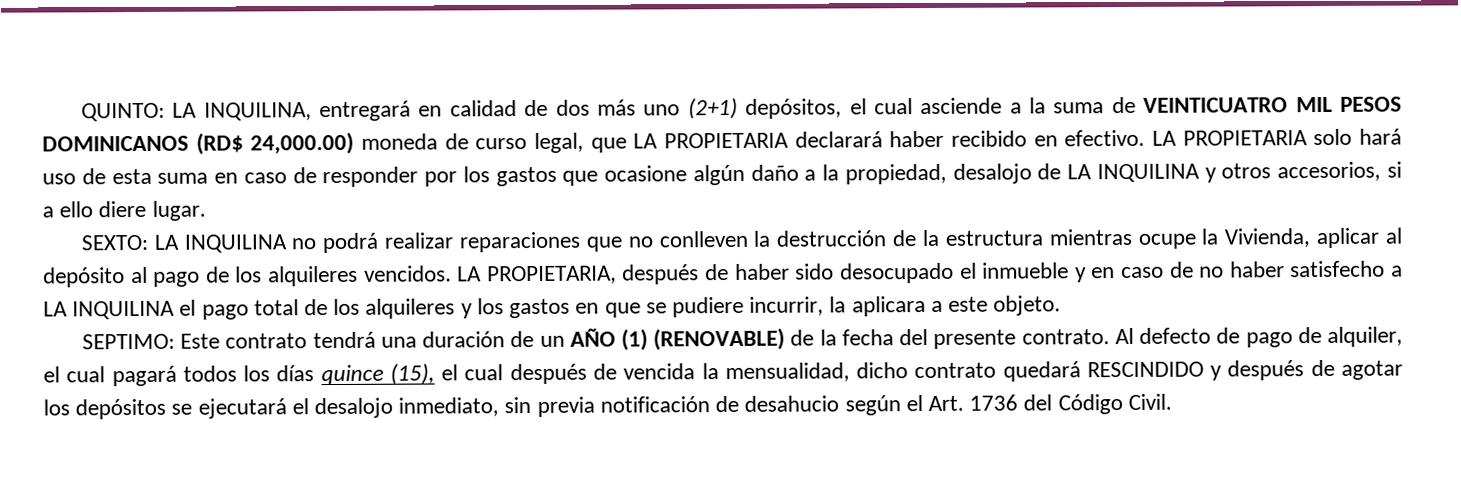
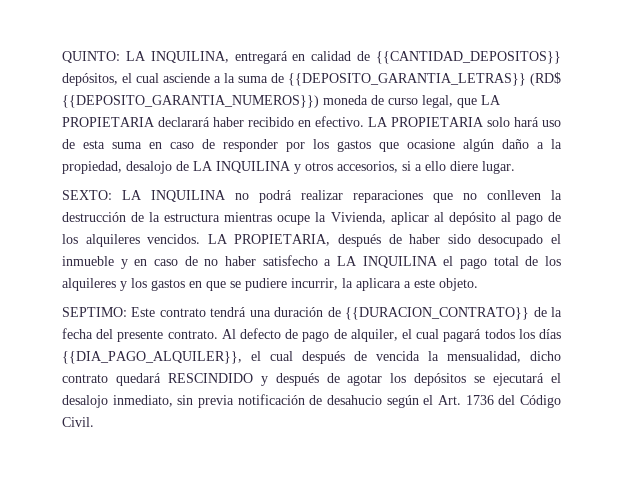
- QUINTO: LA INQUILINA, entregará en calidad de dos más uno (2+1) depósitos, el cual asciende a la suma de VEINTICUATRO MIL PESOS DOMINICANOS (RD$ 24,000.00) moneda de curso legal, que LA PROPIETARIA declarará haber recibido en efectivo.
+ QUINTO: LA INQUILINA, entregará en calidad de {{CANTIDAD_DEPOSITOS}} depósitos, el cual asciende a la suma de {{DEPOSITO_GARANTIA_LETRAS}} (RD$ {{DEPOSITO_GARANTIA_NUMEROS}}) moneda de curso legal, que LA PROPIETARIA declarará haber recibido en efectivo.
- SEPTIMO: Este contrato tendrá una duración de un AÑO (1) (RENOVABLE) de la fecha del presente contrato.
+ SEPTIMO: Este contrato tendrá una duración de {{DURACION_CONTRATO}} de la fecha del presente contrato.
- Al defecto de pago de alquiler, el cual pagará todos los días quince (15), el cual después de vencida la mensualidad, dicho contrato quedará RESCINDIDO y después de agotar los depósitos se ejecutará el desalojo inmediato, sin previa notificación de desahucio según el Art. 1736 del Código Civil.
+ Al defecto de pago de alquiler, el cual pagará todos los días {{DIA_PAGO_ALQUILER}}, el cual después de vencida la mensualidad, dicho contrato quedará RESCINDIDO y después de agotar los depósitos se ejecutará el desalojo inmediato, sin previa notificación de desahucio según el Art. 1736 del Código Civil.

